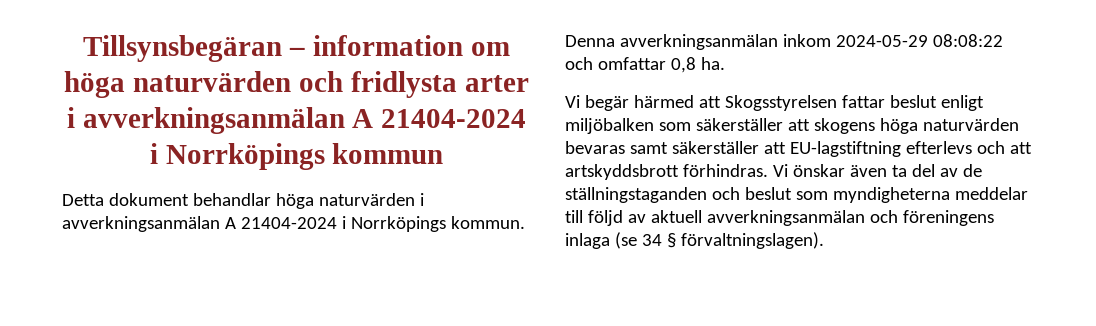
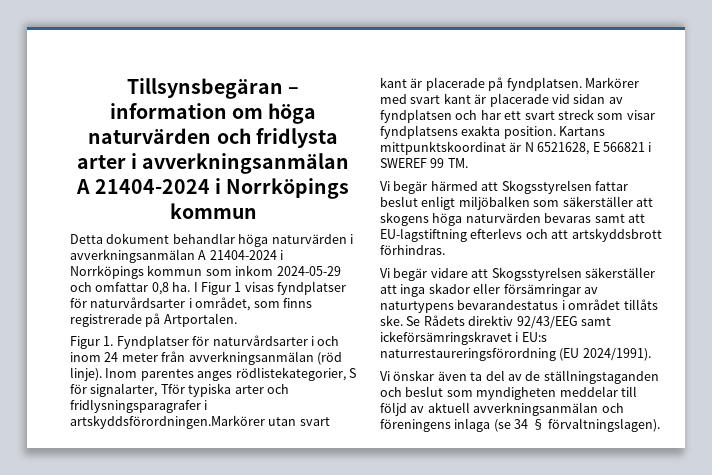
- Detta dokument behandlar höga naturvärden i avverkningsanmälan A 21404-2024 i Norrköpings kommun. Denna avverkningsanmälan inkom 2024-05-29 08:08:22 och omfattar 0,8 ha.
+ Detta dokument behandlar höga naturvärden i avverkningsanmälan A 21404-2024 i Norrköpings kommun som inkom 2024-05-29 och omfattar 0,8 ha. I Figur 1 visas fyndplatser för naturvårdsarter i området, som finns registrerade på Artportalen.
+ Figur 1. Fyndplatser för naturvårdsarter i och inom 24 meter från avverkningsanmälan (röd linje). Inom parentes anges rödlistekategorier, S för signalarter, Tför typiska arter och fridlysningsparagrafer i artskyddsförordningen.Markörer utan svart kant är placerade på fyndplatsen. Markörer med svart kant är placerade vid sidan av fyndplatsen och har ett svart streck som visar fyndplatsens exakta position. Kartans mittpunktskoordinat är N 6521628, E 566821 i SWEREF 99 TM.
- Vi begär härmed att Skogsstyrelsen fattar beslut enligt miljöbalken som säkerställer att skogens höga naturvärden bevaras samt säkerställer att EU-lagstiftning efterlevs och att artskyddsbrott förhindras. Vi önskar även ta del av de ställningstaganden och beslut som myndigheterna meddelar till följd av aktuell avverkningsanmälan och föreningens inlaga (se 34 § förvaltningslagen).
+ Vi begär härmed att Skogsstyrelsen fattar beslut enligt miljöbalken som säkerställer att skogens höga naturvärden bevaras samt att EU-lagstiftning efterlevs och att artskyddsbrott förhindras.
+ Vi begär vidare att Skogsstyrelsen säkerställer att inga skador eller försämringar av naturtypens bevarandestatus i området tillåts ske. Se Rådets direktiv 92/43/EEG samt ickeförsämringskravet i EU:s naturrestaureringsförordning (EU 2024/1991).
+ Vi önskar även ta del av de ställningstaganden och beslut som myndigheten meddelar till följd av aktuell avverkningsanmälan och föreningens inlaga (se 34 § förvaltningslagen).

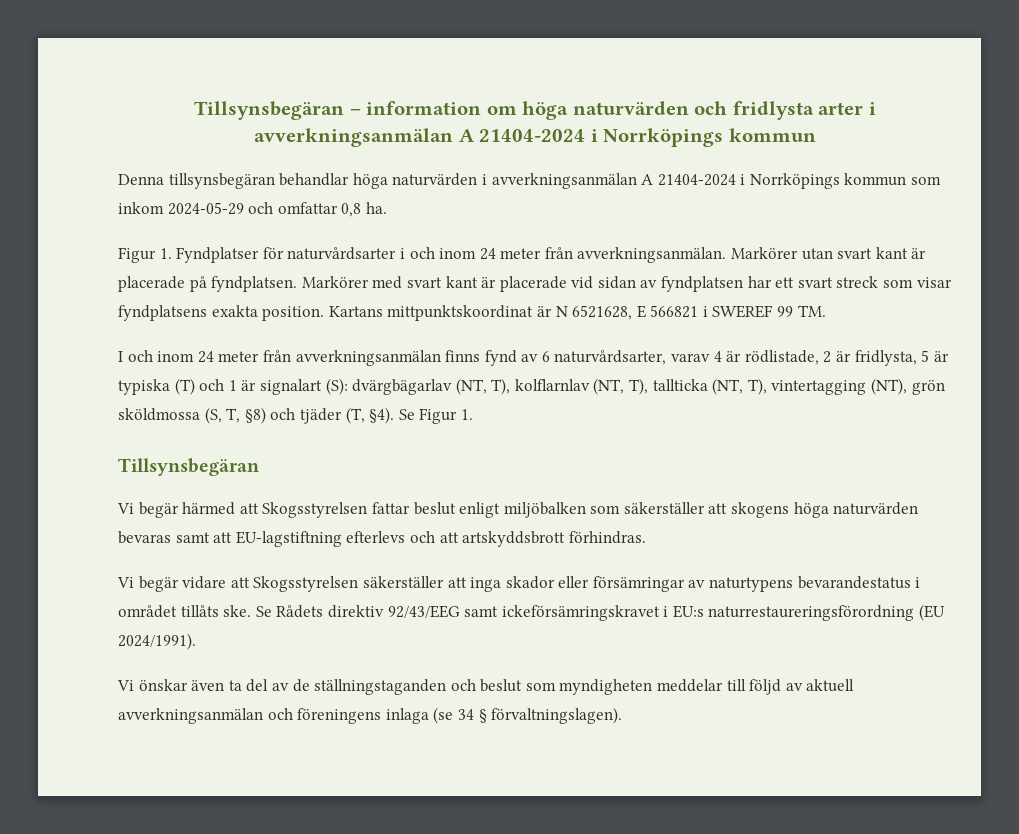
- Detta dokument behandlar höga naturvärden i avverkningsanmälan A 21404-2024 i Norrköpings kommun som inkom 2024-05-29 och omfattar 0,8 ha. I Figur 1 visas fyndplatser för naturvårdsarter i området, som finns registrerade på Artportalen.
+ Denna tillsynsbegäran behandlar höga naturvärden i avverkningsanmälan A 21404-2024 i Norrköpings kommun som inkom 2024-05-29 och omfattar 0,8 ha.
- Figur 1. Fyndplatser för naturvårdsarter i och inom 24 meter från avverkningsanmälan (röd linje). Inom parentes anges rödlistekategorier, S för signalarter, Tför typiska arter och fridlysningsparagrafer i artskyddsförordningen.Markörer utan svart kant är placerade på fyndplatsen.
+ Figur 1. Fyndplatser för naturvårdsarter i och inom 24 meter från avverkningsanmälan. Markörer utan svart kant är placerade på fyndplatsen.
- Markörer med svart kant är placerade vid sidan av fyndplatsen och har ett svart streck som visar fyndplatsens exakta position.
+ Markörer med svart kant är placerade vid sidan av fyndplatsen har ett svart streck som visar fyndplatsens exakta position.
+ I och inom 24 meter från avverkningsanmälan finns fynd av 6 naturvårdsarter, varav 4 är rödlistade, 2 är fridlysta, 5 är typiska (T) och 1 är signalart (S): dvärgbägarlav (NT, T), kolflarnlav (NT, T), tallticka (NT, T), vintertagging (NT), grön sköldmossa (S, T, §8) och tjäder (T, §4). Se Figur 1.
+ Tillsynsbegäran

